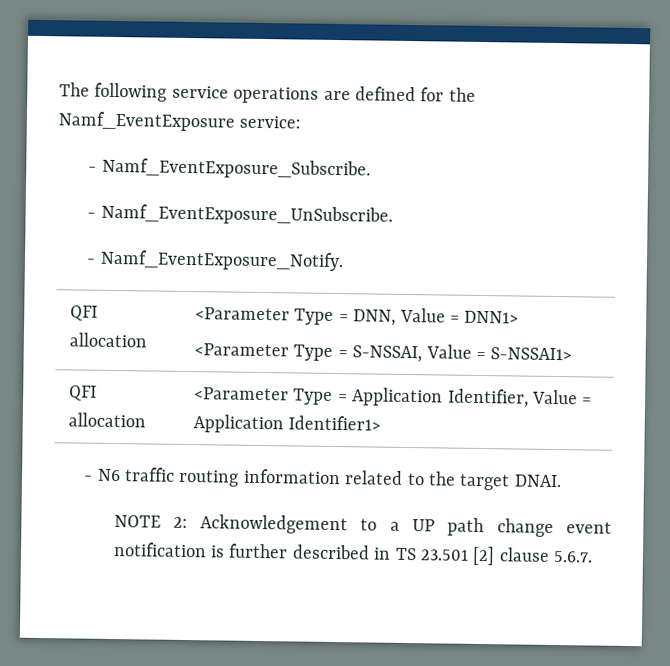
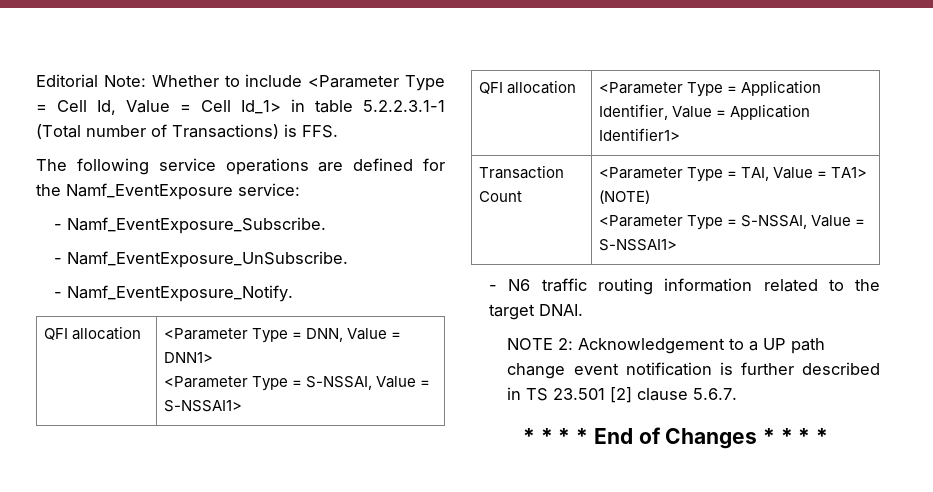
+ Editorial Note: Whether to include <Parameter Type = Cell Id, Value = Cell Id_1> in table 5.2.2.3.1-1 (Total number of Transactions) is FFS.
+ Transaction Count | <Parameter Type = TAI, Value = TA1> (NOTE)
+ <Parameter Type = S-NSSAI, Value = S-NSSAI1>
+ * * * * End of Changes * * * *

